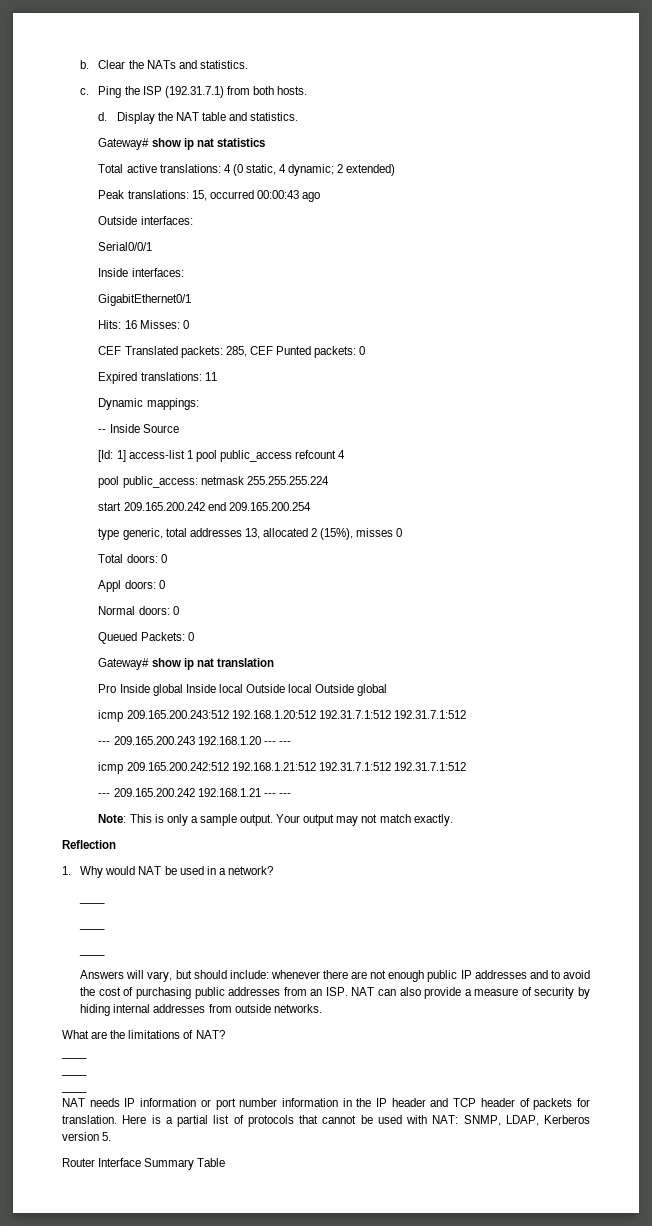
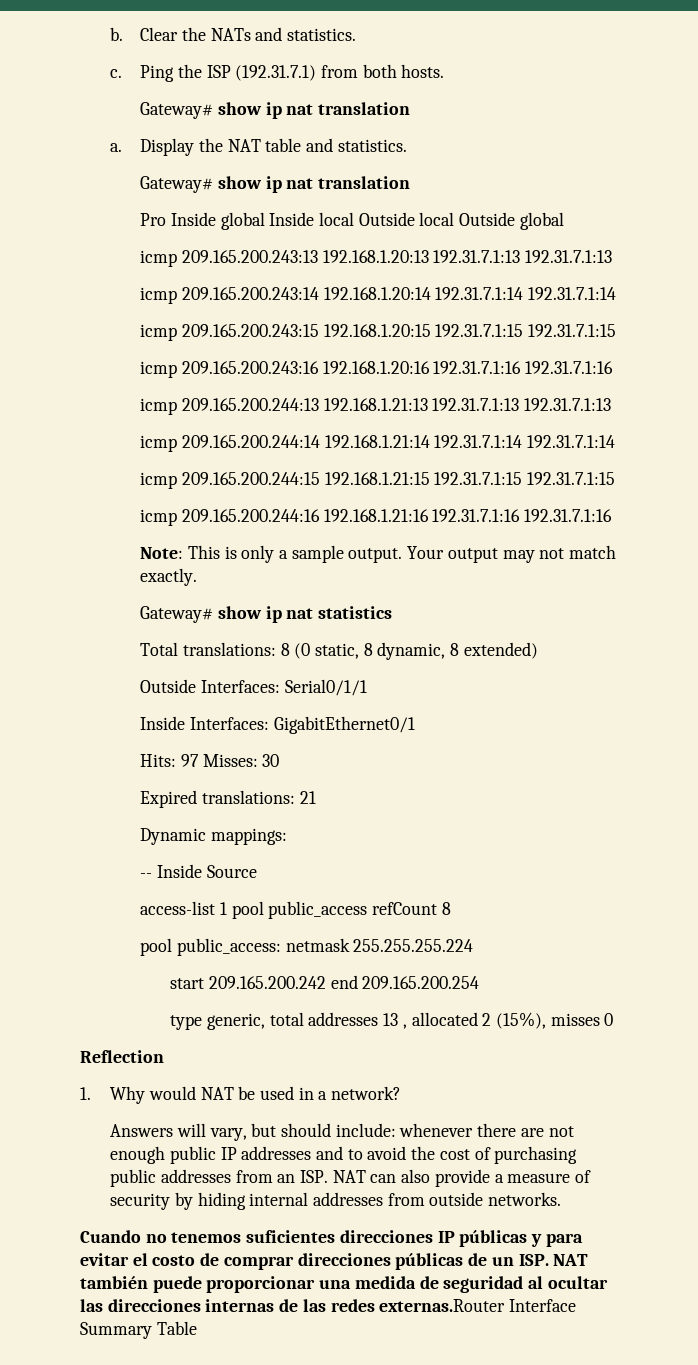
  Ping the ISP (192.31.7.1) from both hosts.
- d.
+ Gateway# show ip nat translation
+ a.
- Gateway# show ip nat statistics
- Total active translations: 4 (0 static, 4 dynamic; 2 extended)
- Peak translations: 15, occurred 00:00:43 ago
- Outside interfaces:
- Serial0/0/1
- Inside interfaces:
- GigabitEthernet0/1
- Hits: 16 Misses: 0
- CEF Translated packets: 285, CEF Punted packets: 0
- Expired translations: 11
- Dynamic mappings:
- -- Inside Source
- [Id: 1] access-list 1 pool public_access refcount 4
- pool public_access: netmask 255.255.255.224
- start 209.165.200.242 end 209.165.200.254
- type generic, total addresses 13, allocated 2 (15%), misses 0
- Total doors: 0
- Appl doors: 0
- Normal doors: 0
- Queued Packets: 0
- icmp 209.165.200.243:512 192.168.1.20:512 192.31.7.1:512 192.31.7.1:512
- --- 209.165.200.243 192.168.1.20 --- ---
- icmp 209.165.200.242:512 192.168.1.21:512 192.31.7.1:512 192.31.7.1:512
- --- 209.165.200.242 192.168.1.21 --- ---
+ icmp 209.165.200.243:13 192.168.1.20:13 192.31.7.1:13 192.31.7.1:13
+ icmp 209.165.200.243:14 192.168.1.20:14 192.31.7.1:14 192.31.7.1:14
+ icmp 209.165.200.243:15 192.168.1.20:15 192.31.7.1:15 192.31.7.1:15
+ icmp 209.165.200.243:16 192.168.1.20:16 192.31.7.1:16 192.31.7.1:16
+ icmp 209.165.200.244:13 192.168.1.21:13 192.31.7.1:13 192.31.7.1:13
+ icmp 209.165.200.244:14 192.168.1.21:14 192.31.7.1:14 192.31.7.1:14
+ icmp 209.165.200.244:15 192.168.1.21:15 192.31.7.1:15 192.31.7.1:15
+ icmp 209.165.200.244:16 192.168.1.21:16 192.31.7.1:16 192.31.7.1:16
+ Gateway# show ip nat statistics
+ Total translations: 8 (0 static, 8 dynamic, 8 extended)
+ Outside Interfaces: Serial0/1/1
+ Inside Interfaces: GigabitEthernet0/1
+ Hits: 97 Misses: 30
+ Expired translations: 21
+ Dynamic mappings:
+ -- Inside Source
+ access-list 1 pool public_access refCount 8
+ pool public_access: netmask 255.255.255.224
+ start 209.165.200.242 end 209.165.200.254
+ type generic, total addresses 13 , allocated 2 (15%), misses 0
  1. Why would NAT be used in a network?
- ____
- ____
- ____
- What are the limitations of NAT?
- ____
- ____
- ____
- NAT needs IP information or port number information in the IP header and TCP header of packets for translation. Here is a partial list of protocols that cannot be used with NAT: SNMP, LDAP, Kerberos version 5.
- Router Interface Summary Table
+ Cuando no tenemos suficientes direcciones IP públicas y para evitar el costo de comprar direcciones públicas de un ISP. NAT también puede proporcionar una medida de seguridad al ocultar las direcciones internas de las redes externas.Router Interface Summary Table

